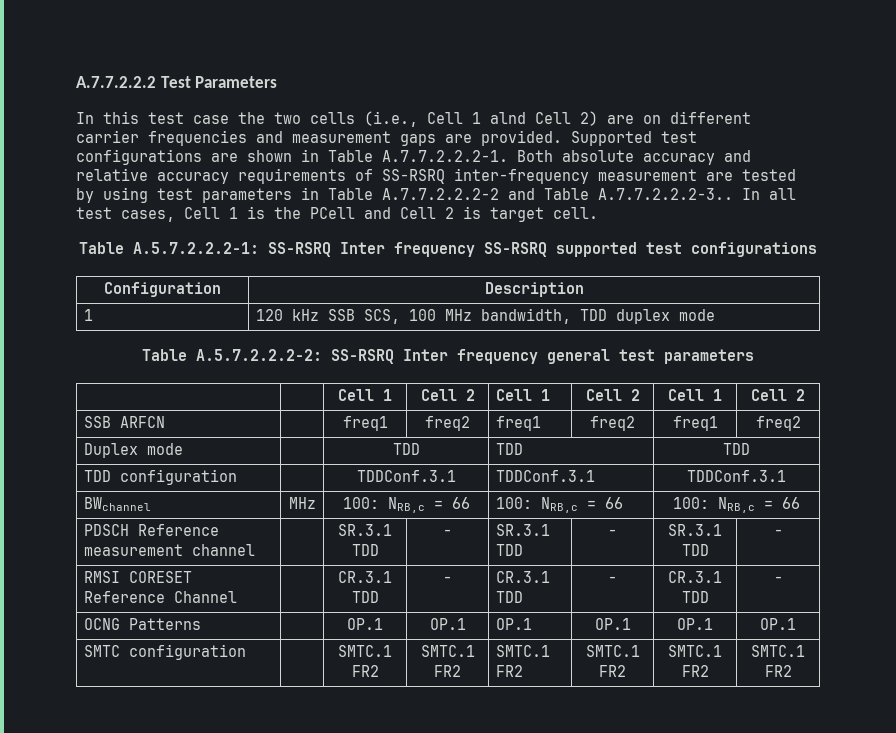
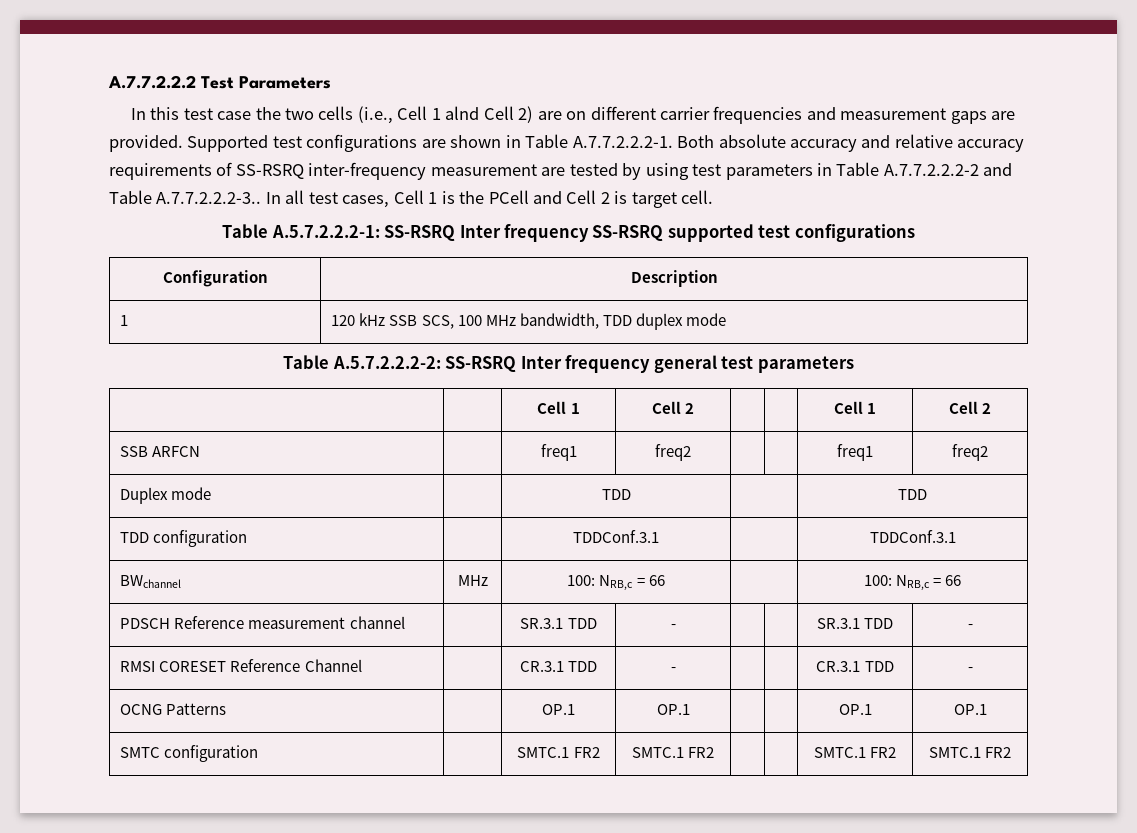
- | | Cell 1 | Cell 2 | Cell 1 | Cell 2 | Cell 1 | Cell 2
+ | | Cell 1 | Cell 2 | | | Cell 1 | Cell 2
- SSB ARFCN | | freq1 | freq2 | freq1 | freq2 | freq1 | freq2
+ SSB ARFCN | | freq1 | freq2 | | | freq1 | freq2
- Duplex mode | | TDD | TDD | TDD
+ Duplex mode | | TDD | | TDD
- TDD configuration | | TDDConf.3.1 | TDDConf.3.1 | TDDConf.3.1
+ TDD configuration | | TDDConf.3.1 | | TDDConf.3.1
- BWchannel | MHz | 100: NRB,c = 66 | 100: NRB,c = 66 | 100: NRB,c = 66
+ BWchannel | MHz | 100: NRB,c = 66 | | 100: NRB,c = 66
- PDSCH Reference measurement channel | | SR.3.1 TDD | - | SR.3.1 TDD | - | SR.3.1 TDD | -
+ PDSCH Reference measurement channel | | SR.3.1 TDD | - | | | SR.3.1 TDD | -
- RMSI CORESET Reference Channel | | CR.3.1 TDD | - | CR.3.1 TDD | - | CR.3.1 TDD | -
+ RMSI CORESET Reference Channel | | CR.3.1 TDD | - | | | CR.3.1 TDD | -
- OCNG Patterns | | OP.1 | OP.1 | OP.1 | OP.1 | OP.1 | OP.1
+ OCNG Patterns | | OP.1 | OP.1 | | | OP.1 | OP.1
- SMTC configuration | | SMTC.1 FR2 | SMTC.1 FR2 | SMTC.1 FR2 | SMTC.1 FR2 | SMTC.1 FR2 | SMTC.1 FR2
+ SMTC configuration | | SMTC.1 FR2 | SMTC.1 FR2 | | | SMTC.1 FR2 | SMTC.1 FR2

